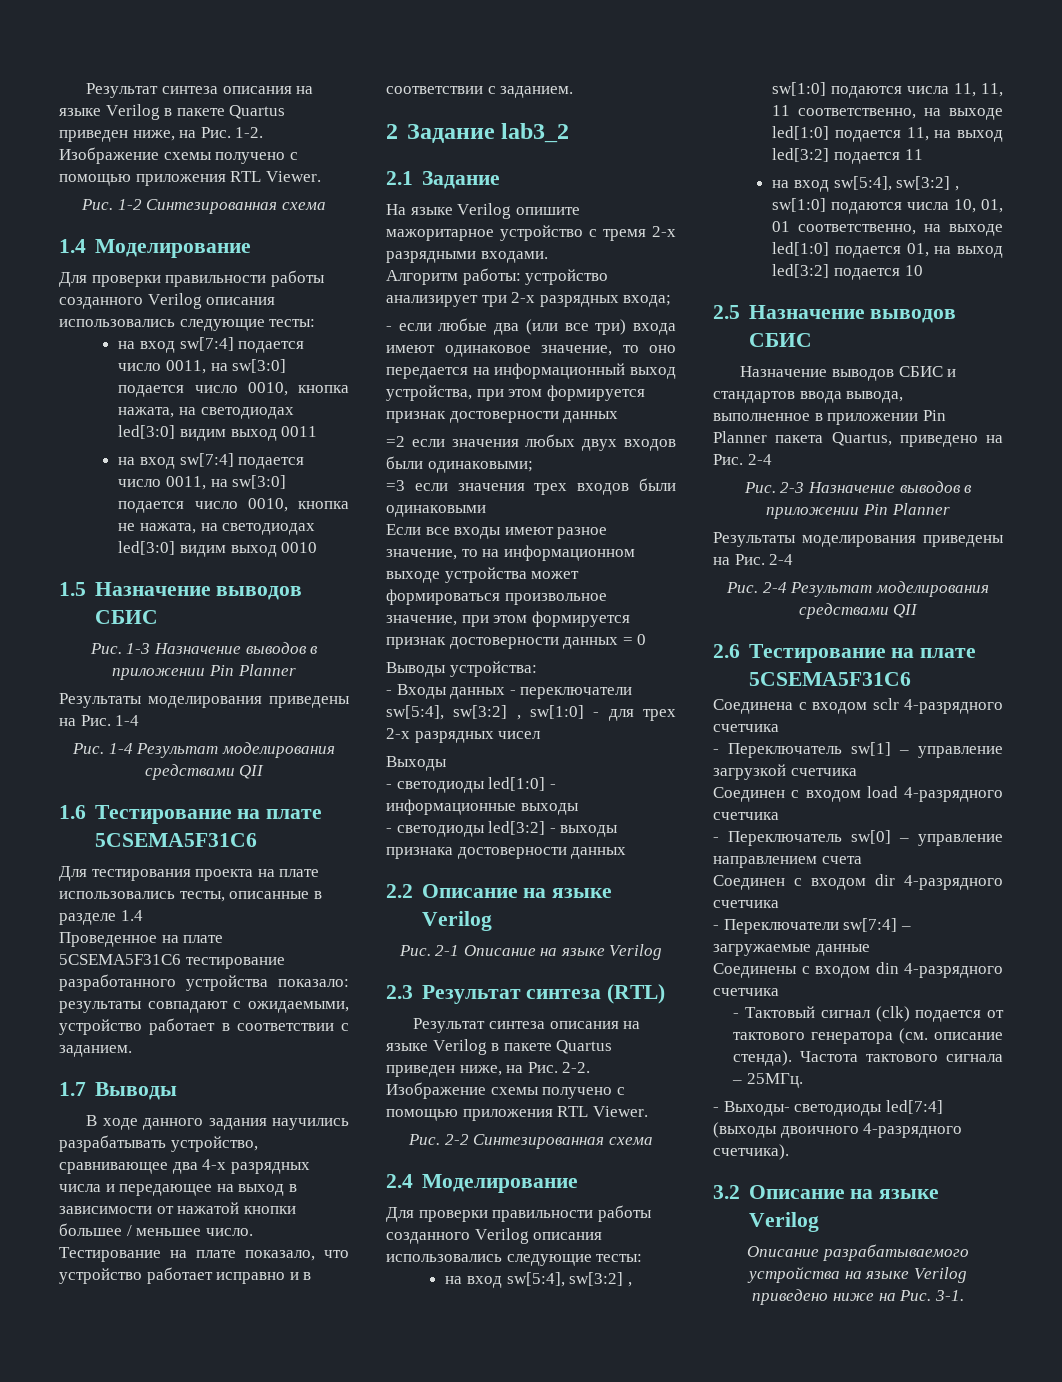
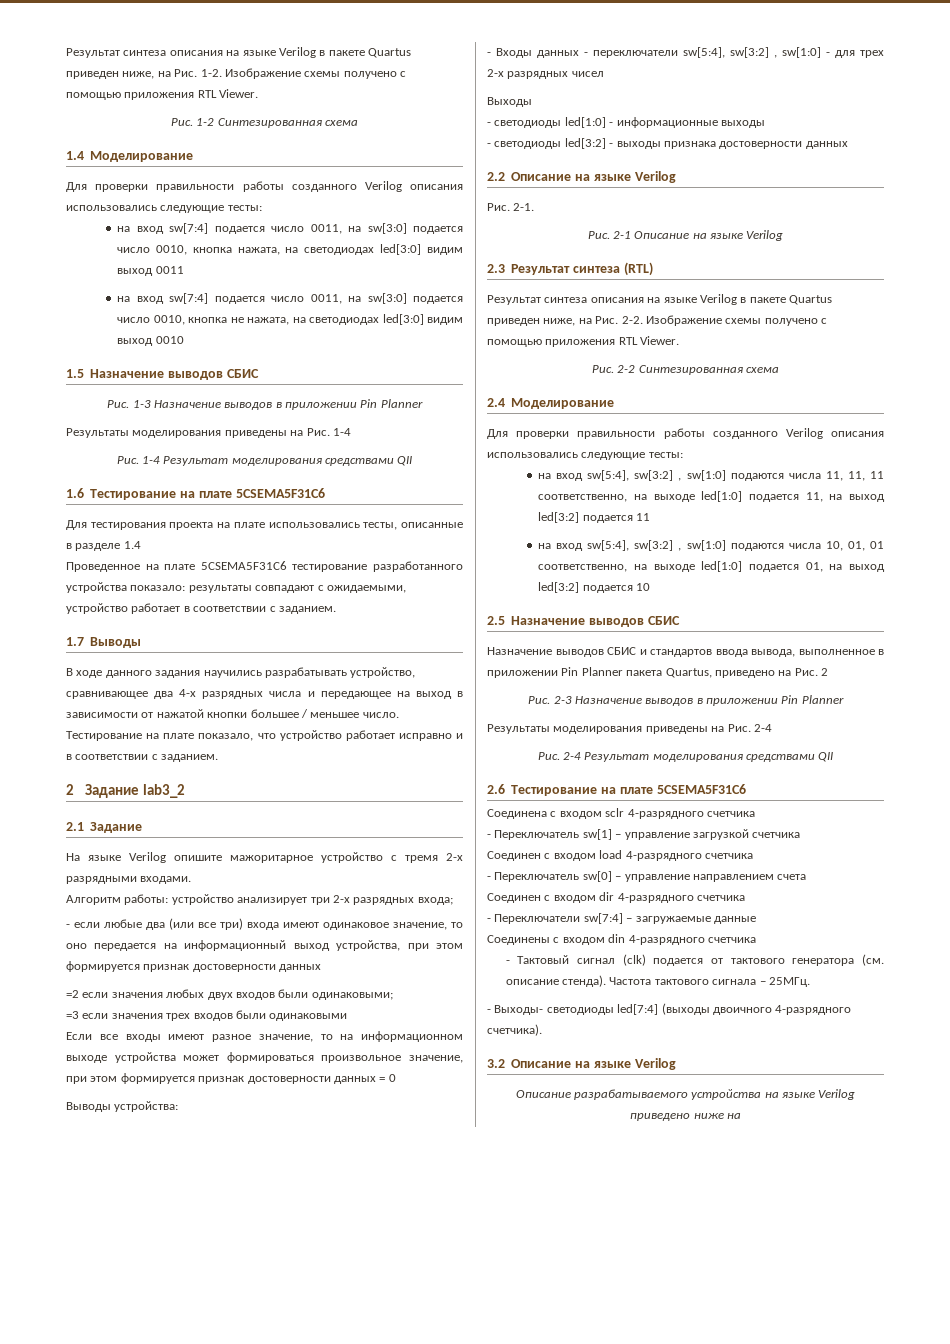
+ Рис. 2-1.
- Назначение выводов СБИС и стандартов ввода вывода, выполненное в приложении Pin Planner пакета Quartus, приведено на Рис. 2-4
+ Назначение выводов СБИС и стандартов ввода вывода, выполненное в приложении Pin Planner пакета Quartus, приведено на Рис. 2
- Описание разрабатываемого устройства на языке Verilog приведено ниже на Рис. 3-1.
+ Описание разрабатываемого устройства на языке Verilog приведено ниже на

